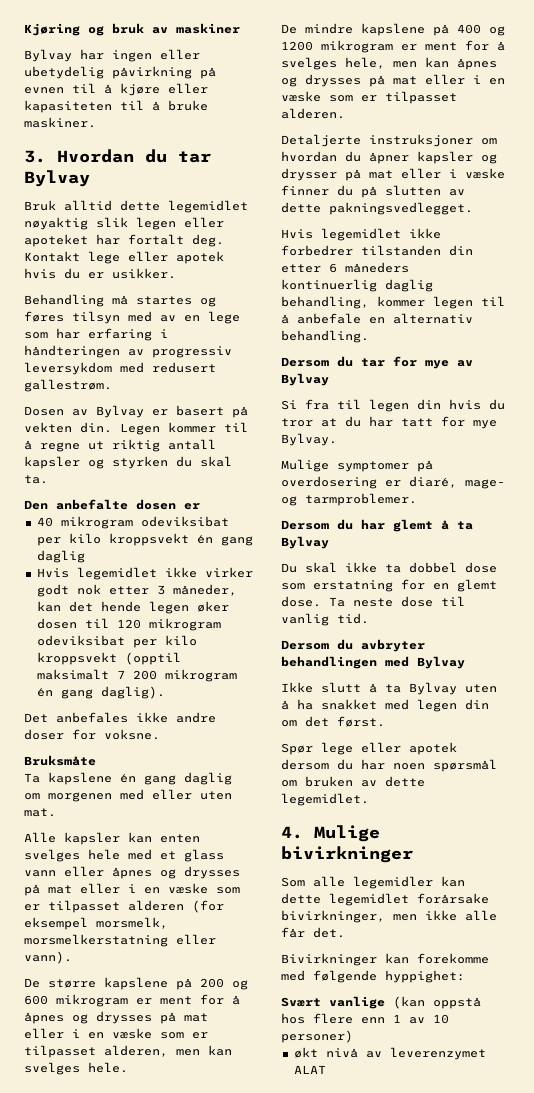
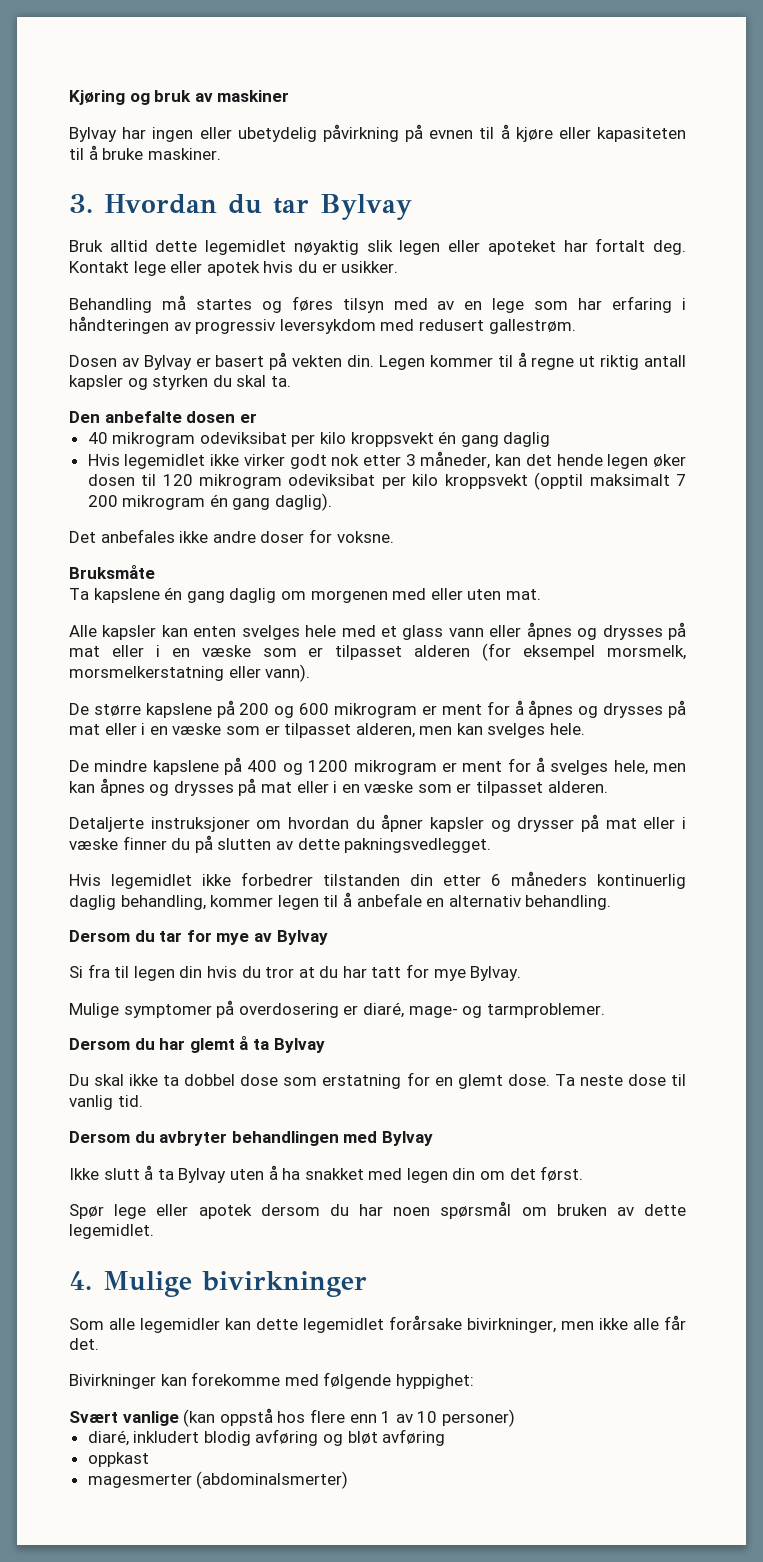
- økt nivå av leverenzymet ALAT
+ diaré, inkludert blodig avføring og bløt avføring
+ oppkast
+ magesmerter (abdominalsmerter)

